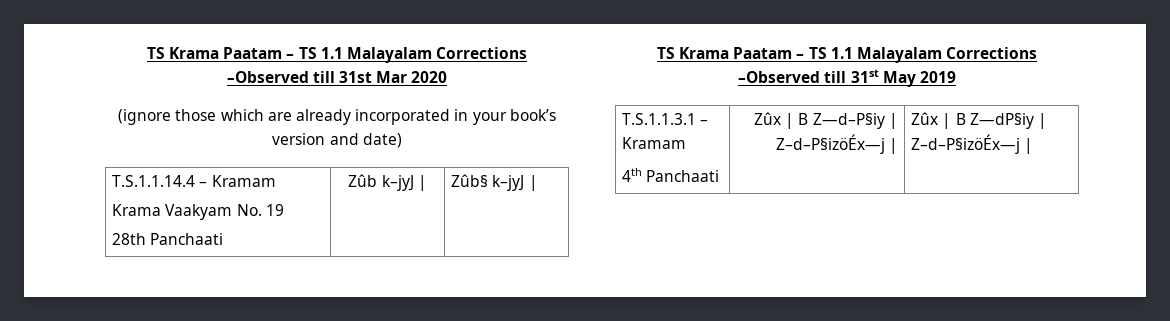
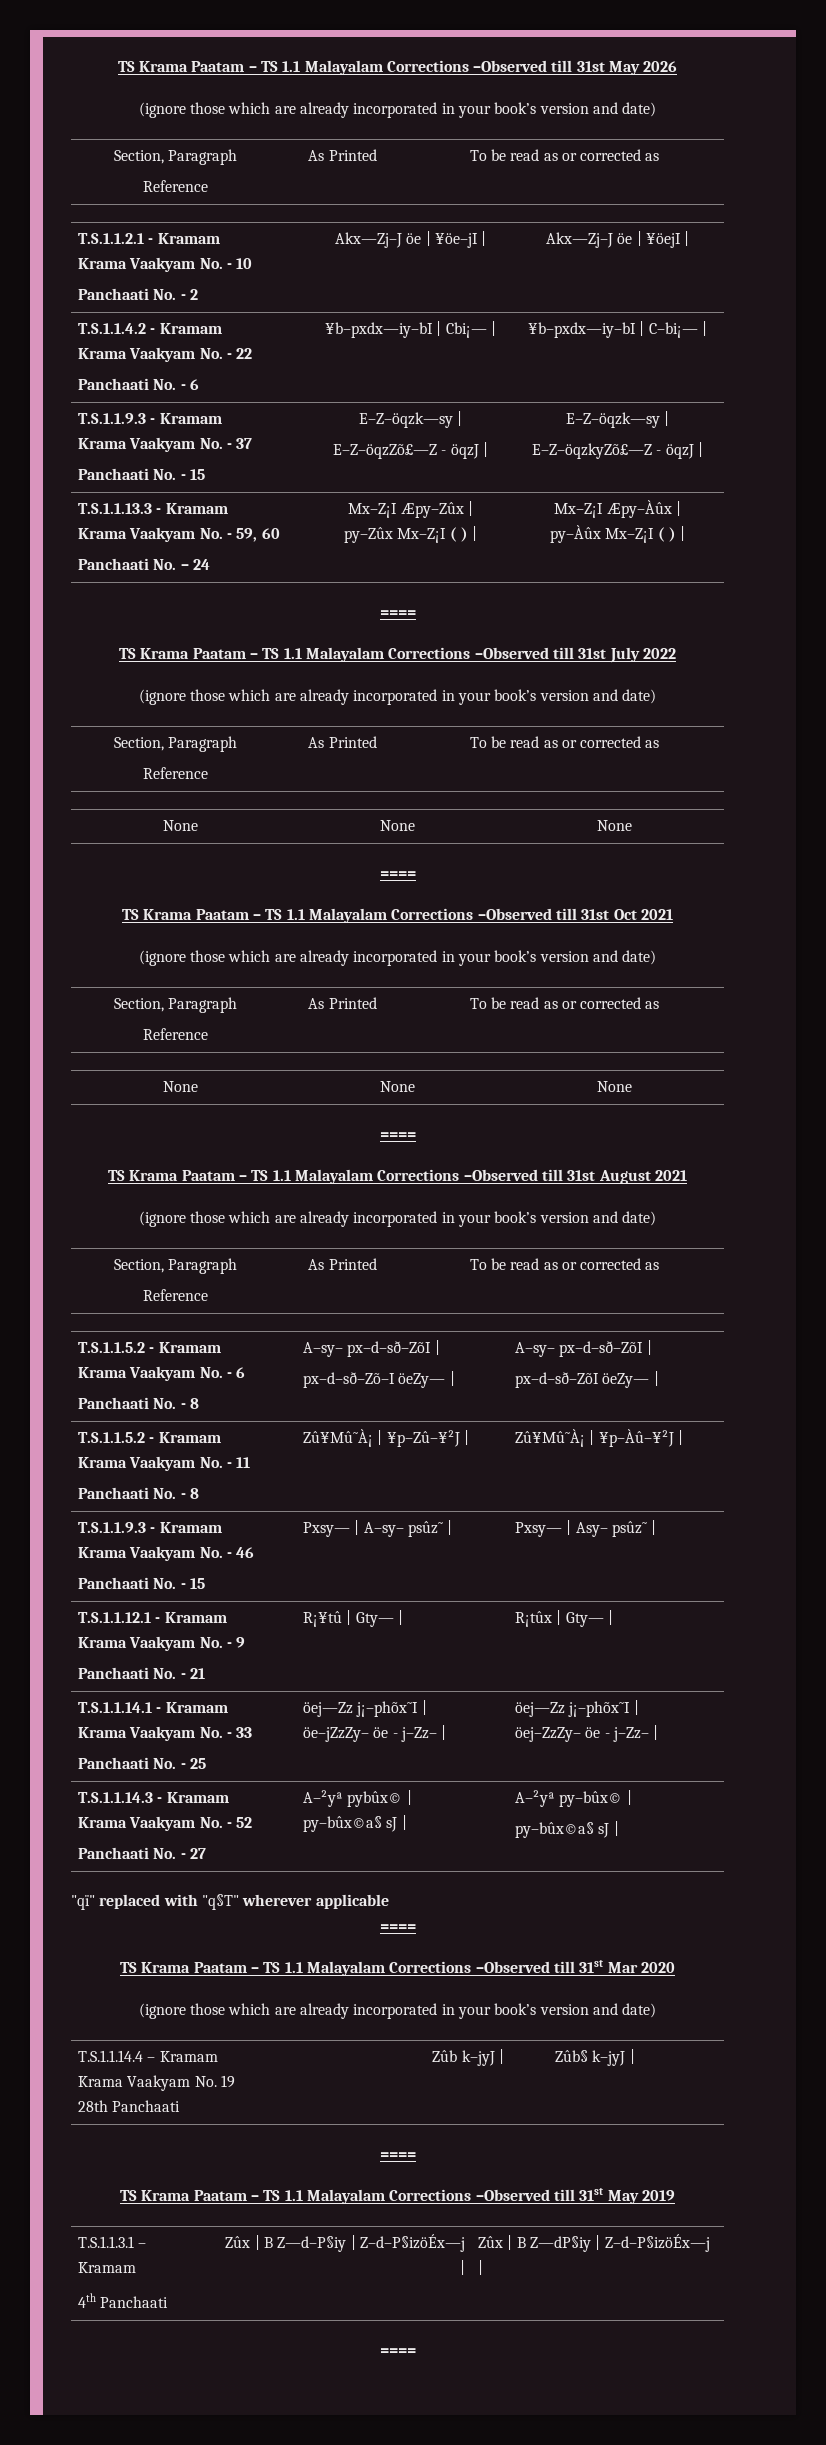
+ TS Krama Paatam – TS 1.1 Malayalam Corrections –Observed till 31st May 2026
+ (ignore those which are already incorporated in your book’s version and date)
+ Section, Paragraph
+ Reference | As Printed | To be read as or corrected as
+ T.S.1.1.2.1 - Kramam
+ Krama Vaakyam No. - 10
+ Panchaati No. - 2 | Akx—Zj–J öe | ¥öe–jI | | Akx—Zj–J öe | ¥öejI |
+ T.S.1.1.4.2 - Kramam
+ Krama Vaakyam No. - 22
+ Panchaati No. - 6 | ¥b–pxdx—iy–bI | Cbi¡— | | ¥b–pxdx—iy–bI | C–bi¡— |
+ T.S.1.1.9.3 - Kramam
+ Krama Vaakyam No. - 37
+ Panchaati No. - 15 | E–Z–öqzk—sy |
+ E–Z–öqzZõ£—Z - öqzJ | | E–Z–öqzk—sy |
+ E–Z–öqzkyZõ£—Z - öqzJ |
+ T.S.1.1.13.3 - Kramam
+ Krama Vaakyam No. - 59, 60
+ Panchaati No. – 24 | Mx–Z¡I Æpy–Zûx |
+ py–Zûx Mx–Z¡I ( ) | | Mx–Z¡I Æpy–Àûx |
+ py–Àûx Mx–Z¡I ( ) |
+ ====
+ TS Krama Paatam – TS 1.1 Malayalam Corrections –Observed till 31st July 2022
+ (ignore those which are already incorporated in your book’s version and date)
+ Section, Paragraph
+ Reference | As Printed | To be read as or corrected as
+ None | None | None
+ ====
+ TS Krama Paatam – TS 1.1 Malayalam Corrections –Observed till 31st Oct 2021
+ (ignore those which are already incorporated in your book’s version and date)
+ Section, Paragraph
+ Reference | As Printed | To be read as or corrected as
+ None | None | None
+ ====
+ TS Krama Paatam – TS 1.1 Malayalam Corrections –Observed till 31st August 2021
+ (ignore those which are already incorporated in your book’s version and date)
+ Section, Paragraph
+ Reference | As Printed | To be read as or corrected as
+ T.S.1.1.5.2 - Kramam
+ Krama Vaakyam No. - 6
+ Panchaati No. - 8 | A–sy– px–d–sð–ZõI |
+ px–d–sð–Zõ–I öeZy— | | A–sy– px–d–sð–ZõI |
+ px–d–sð–ZõI öeZy— |
+ T.S.1.1.5.2 - Kramam
+ Krama Vaakyam No. - 11
+ Panchaati No. - 8 | Zû¥Mû˜À¡ | ¥p–Zû–¥²J | | Zû¥Mû˜À¡ | ¥p–Àû–¥²J |
+ T.S.1.1.9.3 - Kramam
+ Krama Vaakyam No. - 46
+ Panchaati No. - 15 | Pxsy— | A–sy– psûz˜ | | Pxsy— | Asy– psûz˜ |
+ T.S.1.1.12.1 - Kramam
+ Krama Vaakyam No. - 9
+ Panchaati No. - 21 | R¡¥tû | Gty— | | R¡tûx | Gty— |
+ T.S.1.1.14.1 - Kramam
+ Krama Vaakyam No. - 33
+ Panchaati No. - 25 | öej—Zz j¡–phõx˜I |
+ öe–jZzZy– öe - j–Zz– | | öej—Zz j¡–phõx˜I |
+ öej–ZzZy– öe - j–Zz– |
+ T.S.1.1.14.3 - Kramam
+ Krama Vaakyam No. - 52
+ Panchaati No. - 27 | A–²yª pybûx© |
+ py–bûx©a§ sJ | | A–²yª py–bûx© |
+ py–bûx©a§ sJ |
+ "qï" replaced with "q§T" wherever applicable
+ ====
  T.S.1.1.14.4 – Kramam
  Krama Vaakyam No. 19
  28th Panchaati | Zûb k–jyJ | | Zûb§ k–jyJ |
+ ====
  T.S.1.1.3.1 – Kramam
  4th Panchaati | Zûx | B Z—d–P§iy | Z–d–P§izöÉx—j | | Zûx | B Z—dP§iy | Z–d–P§izöÉx—j |
+ ====

